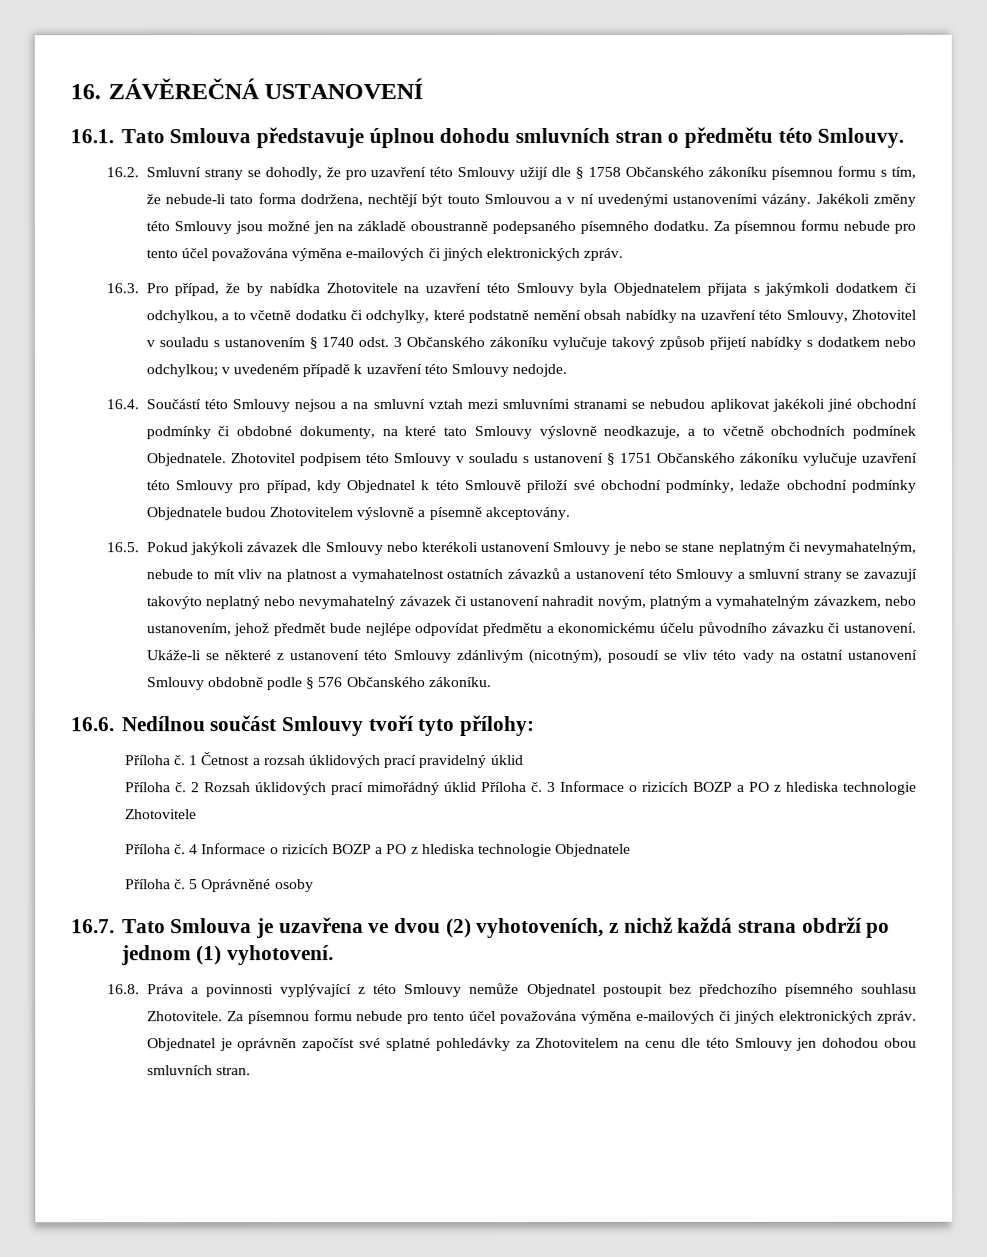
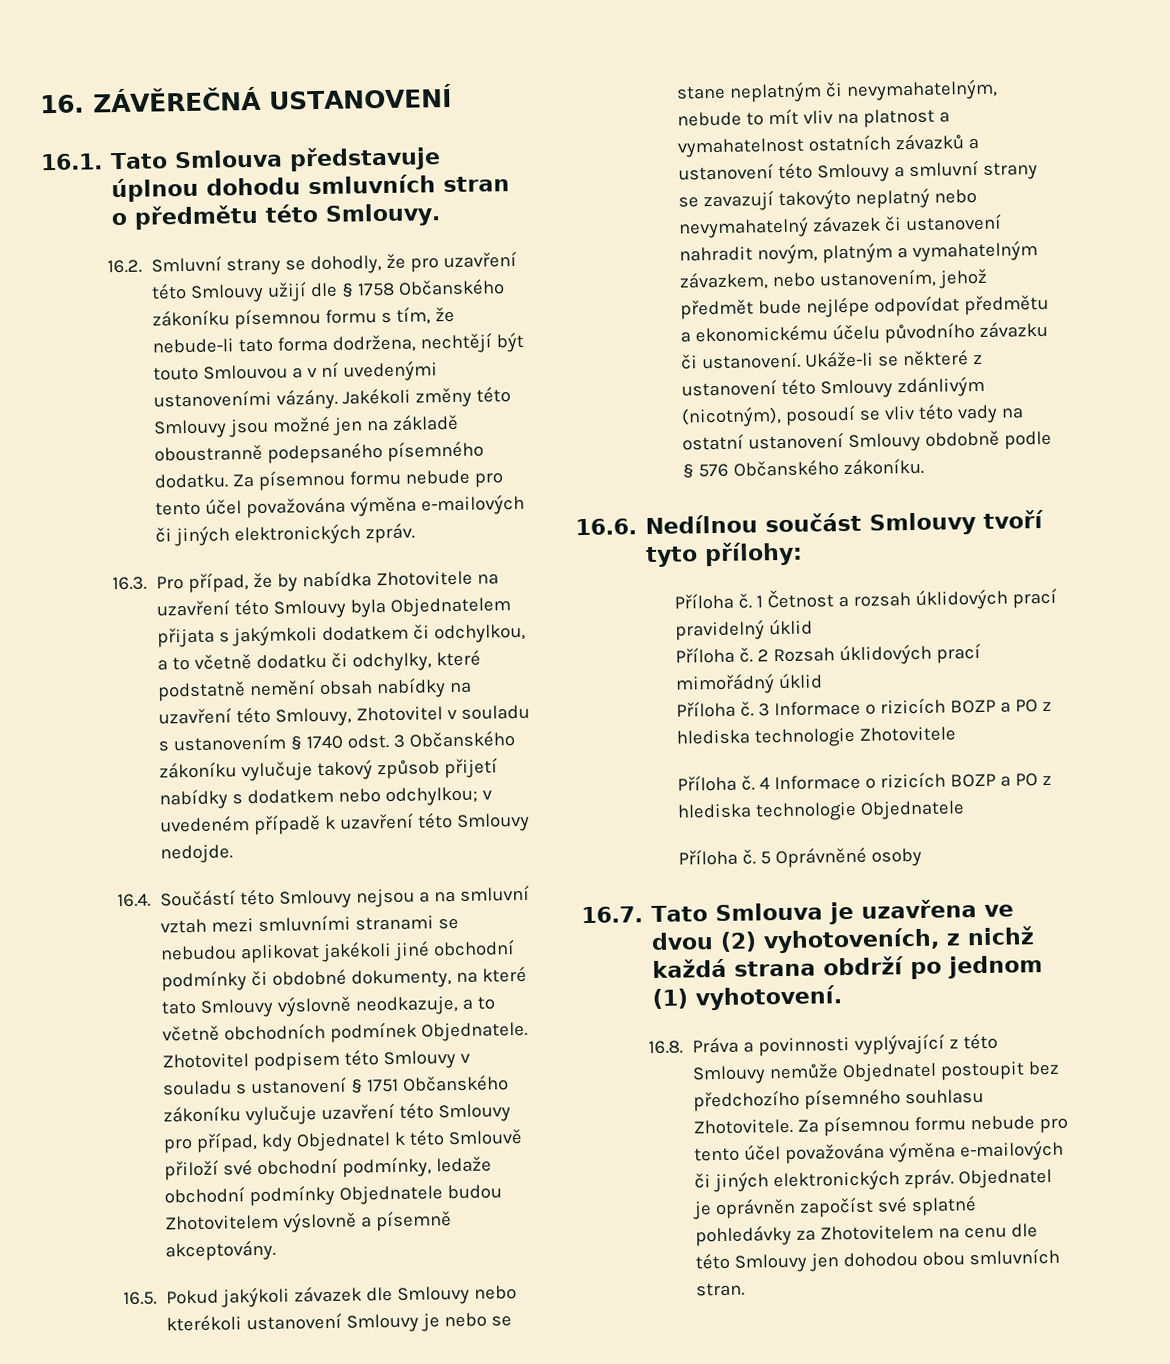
- 2 Rozsah úklidových prací mimořádný úklid Příloha č.
+ 2 Rozsah úklidových prací mimořádný úklid
+ Příloha č.

